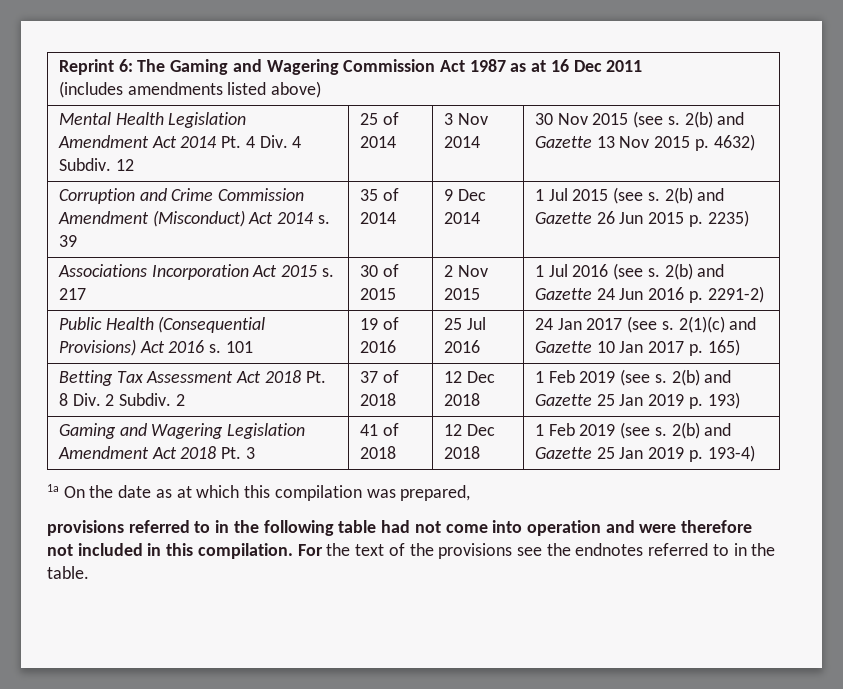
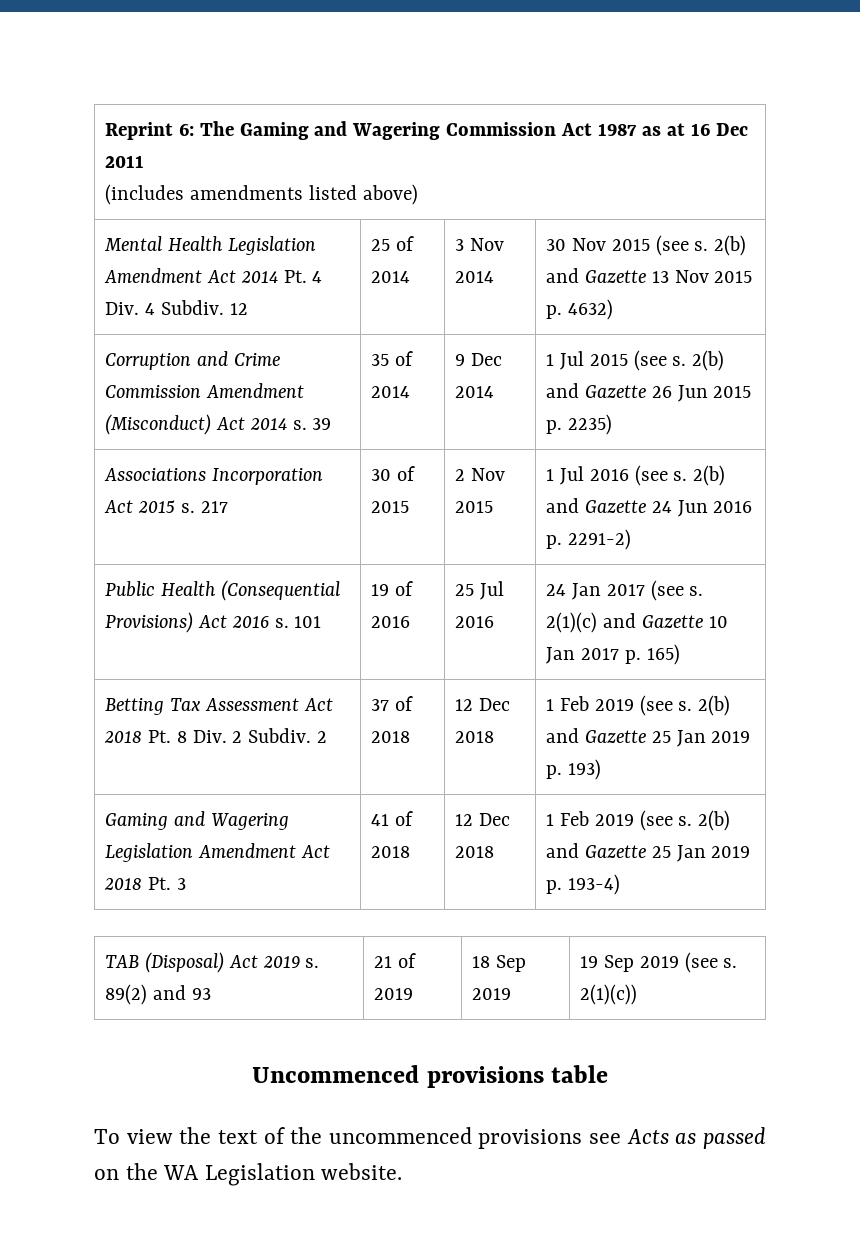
- 1a On the date as at which this compilation was prepared,
- provisions referred to in the following table had not come into operation and were therefore not included in this compilation. For the text of the provisions see the endnotes referred to in the table.
+ TAB (Disposal) Act 2019 s. 89(2) and 93 | 21 of 2019 | 18 Sep 2019 | 19 Sep 2019 (see s. 2(1)(c))
+ Uncommenced provisions table
+ To view the text of the uncommenced provisions see Acts as passed on the WA Legislation website.

